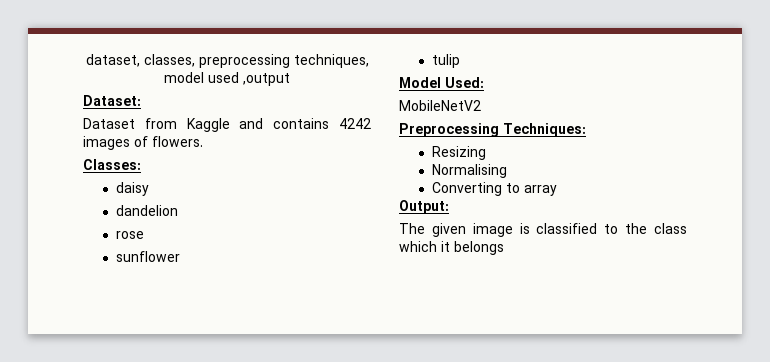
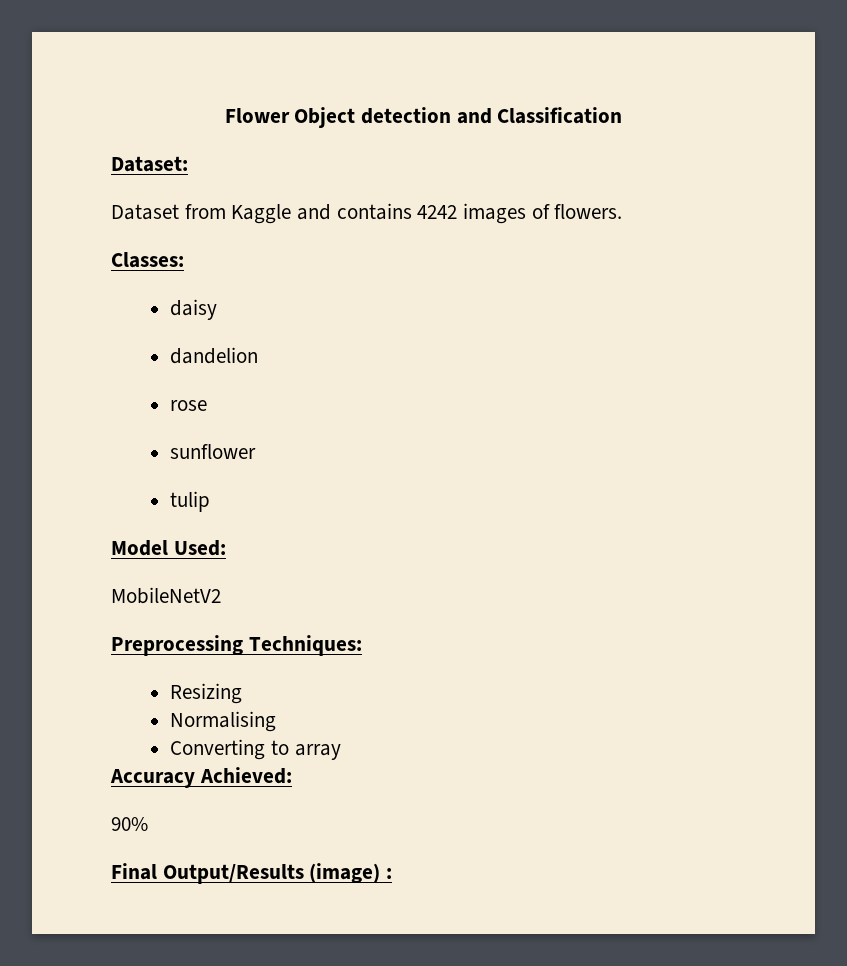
- dataset, classes, preprocessing techniques, model used ,output
+ Flower Object detection and Classification
- Output:
- The given image is classified to the class which it belongs
+ Accuracy Achieved:
+ 90%
+ Final Output/Results (image) :

